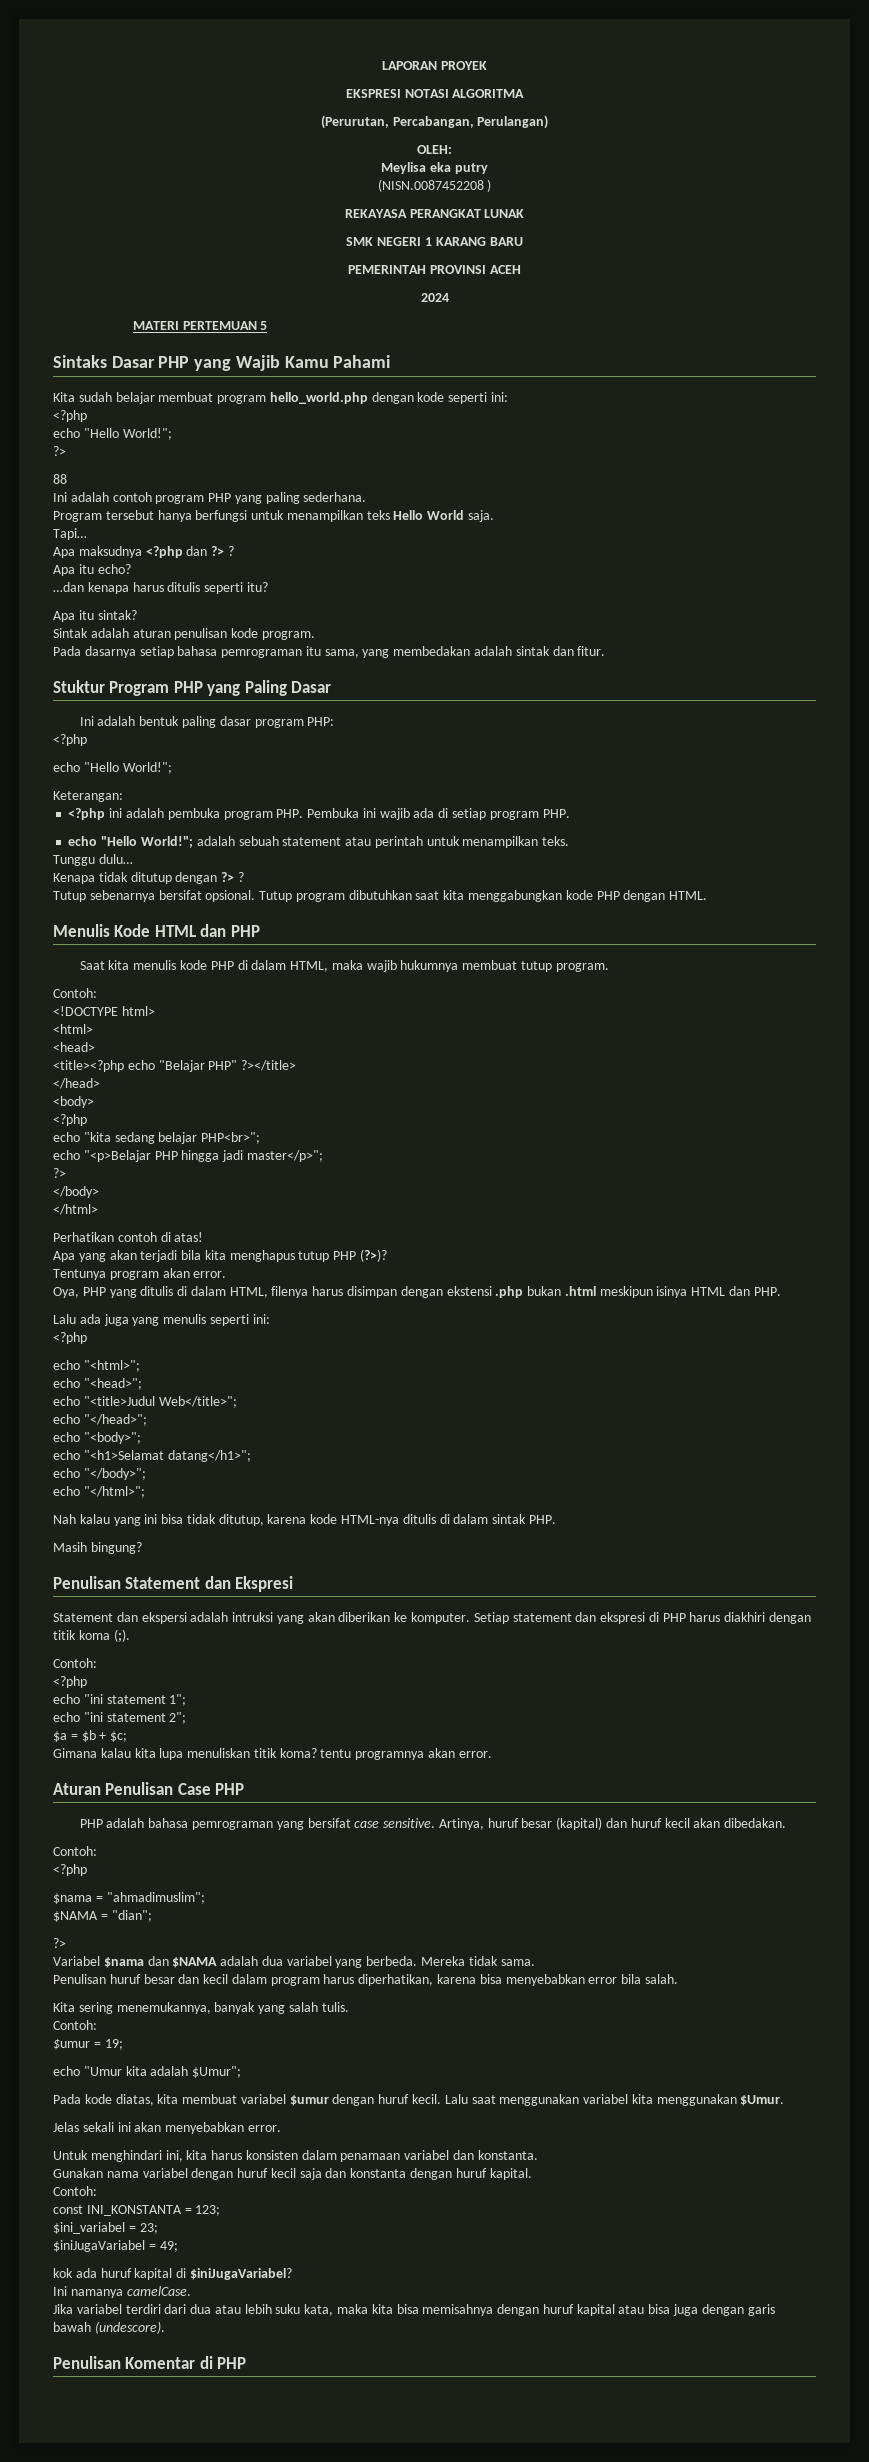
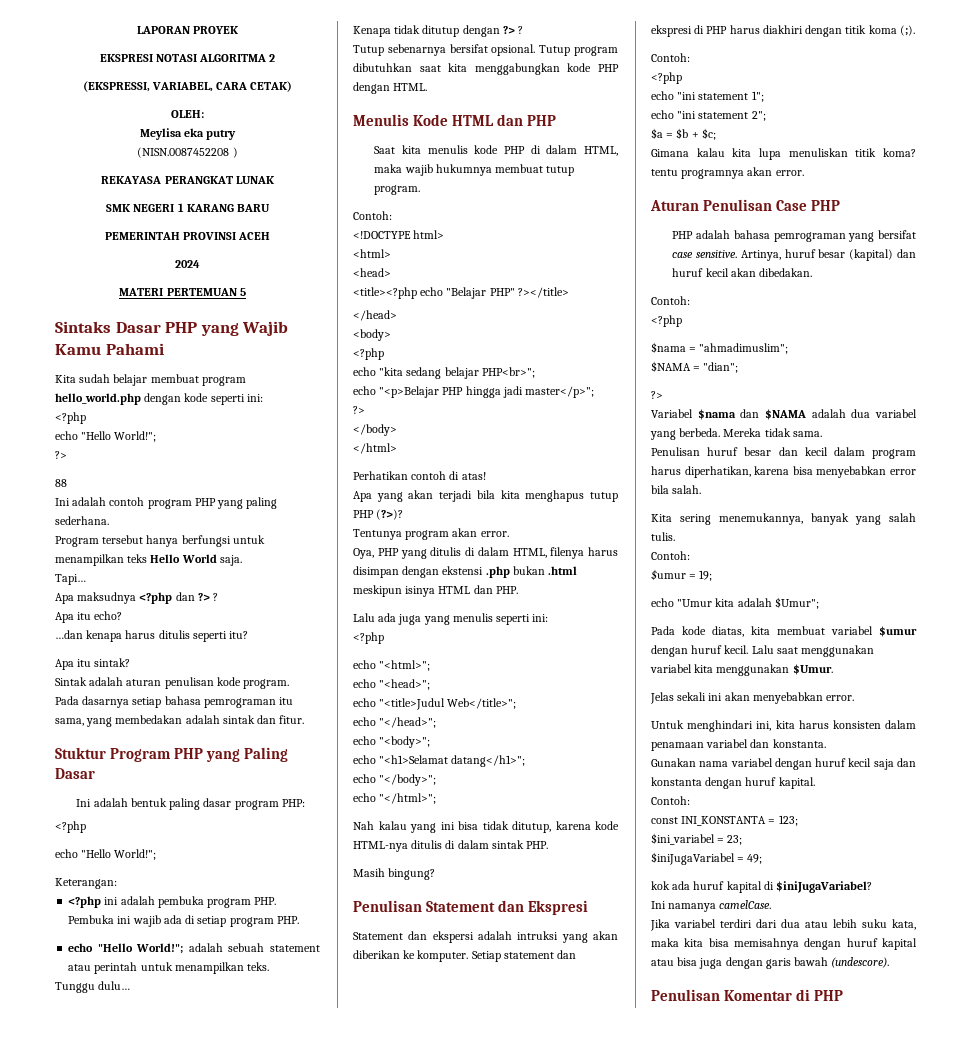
- EKSPRESI NOTASI ALGORITMA
- (Perurutan, Percabangan, Perulangan)
+ EKSPRESI NOTASI ALGORITMA 2
+ (EKSPRESSI, VARIABEL, CARA CETAK)

